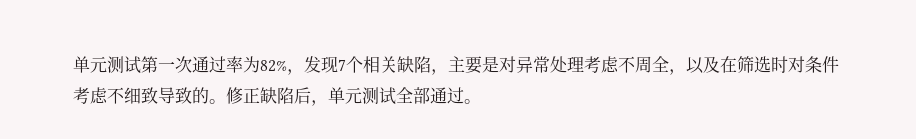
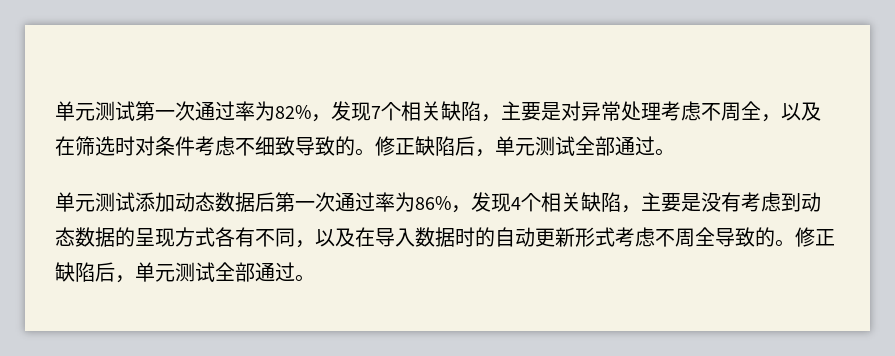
+ 单元测试添加动态数据后第一次通过率为86%，发现4个相关缺陷，主要是没有考虑到动态数据的呈现方式各有不同，以及在导入数据时的自动更新形式考虑不周全导致的。修正缺陷后，单元测试全部通过。

